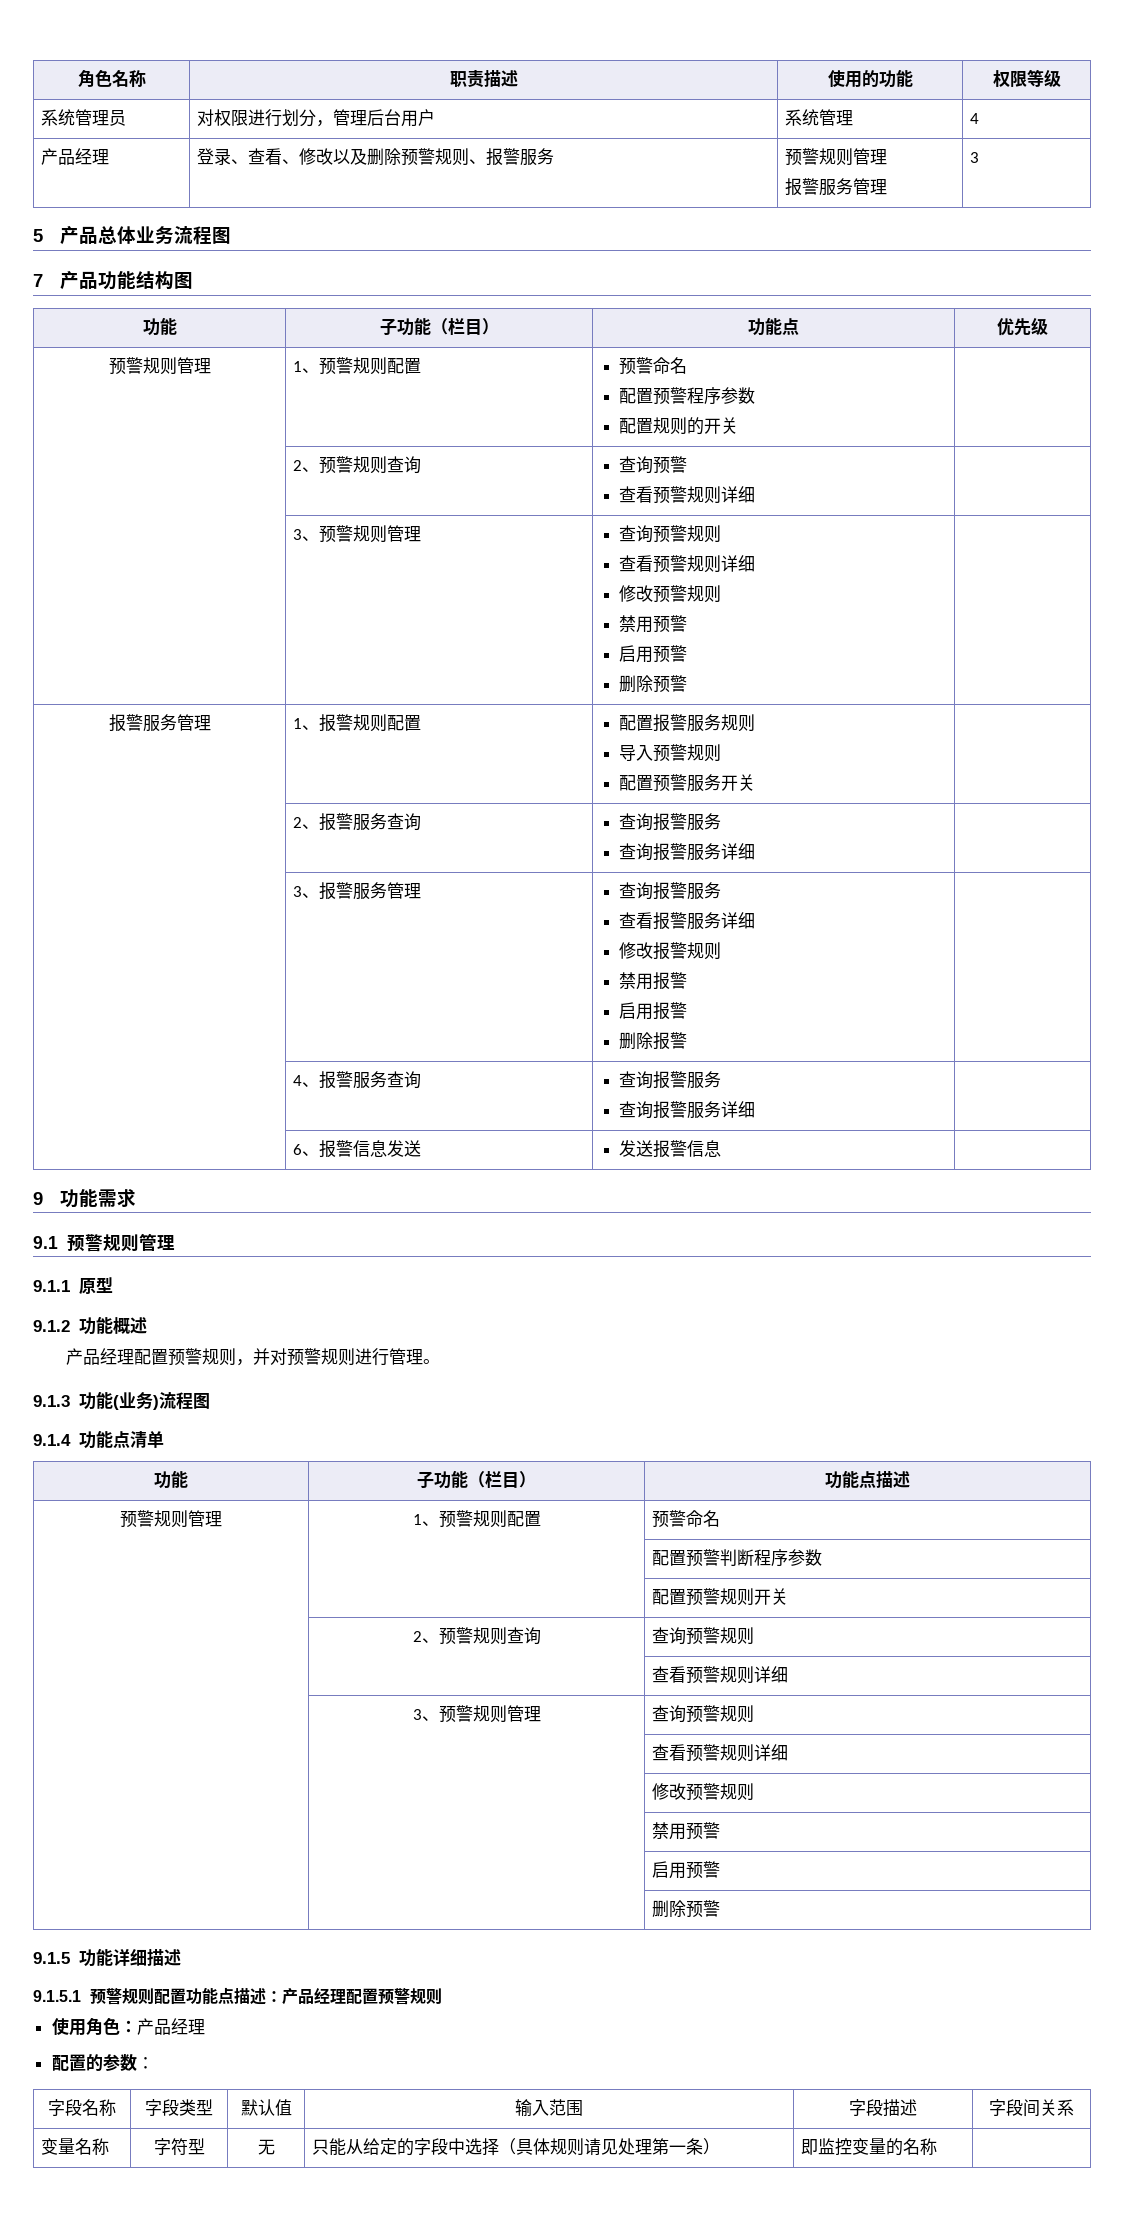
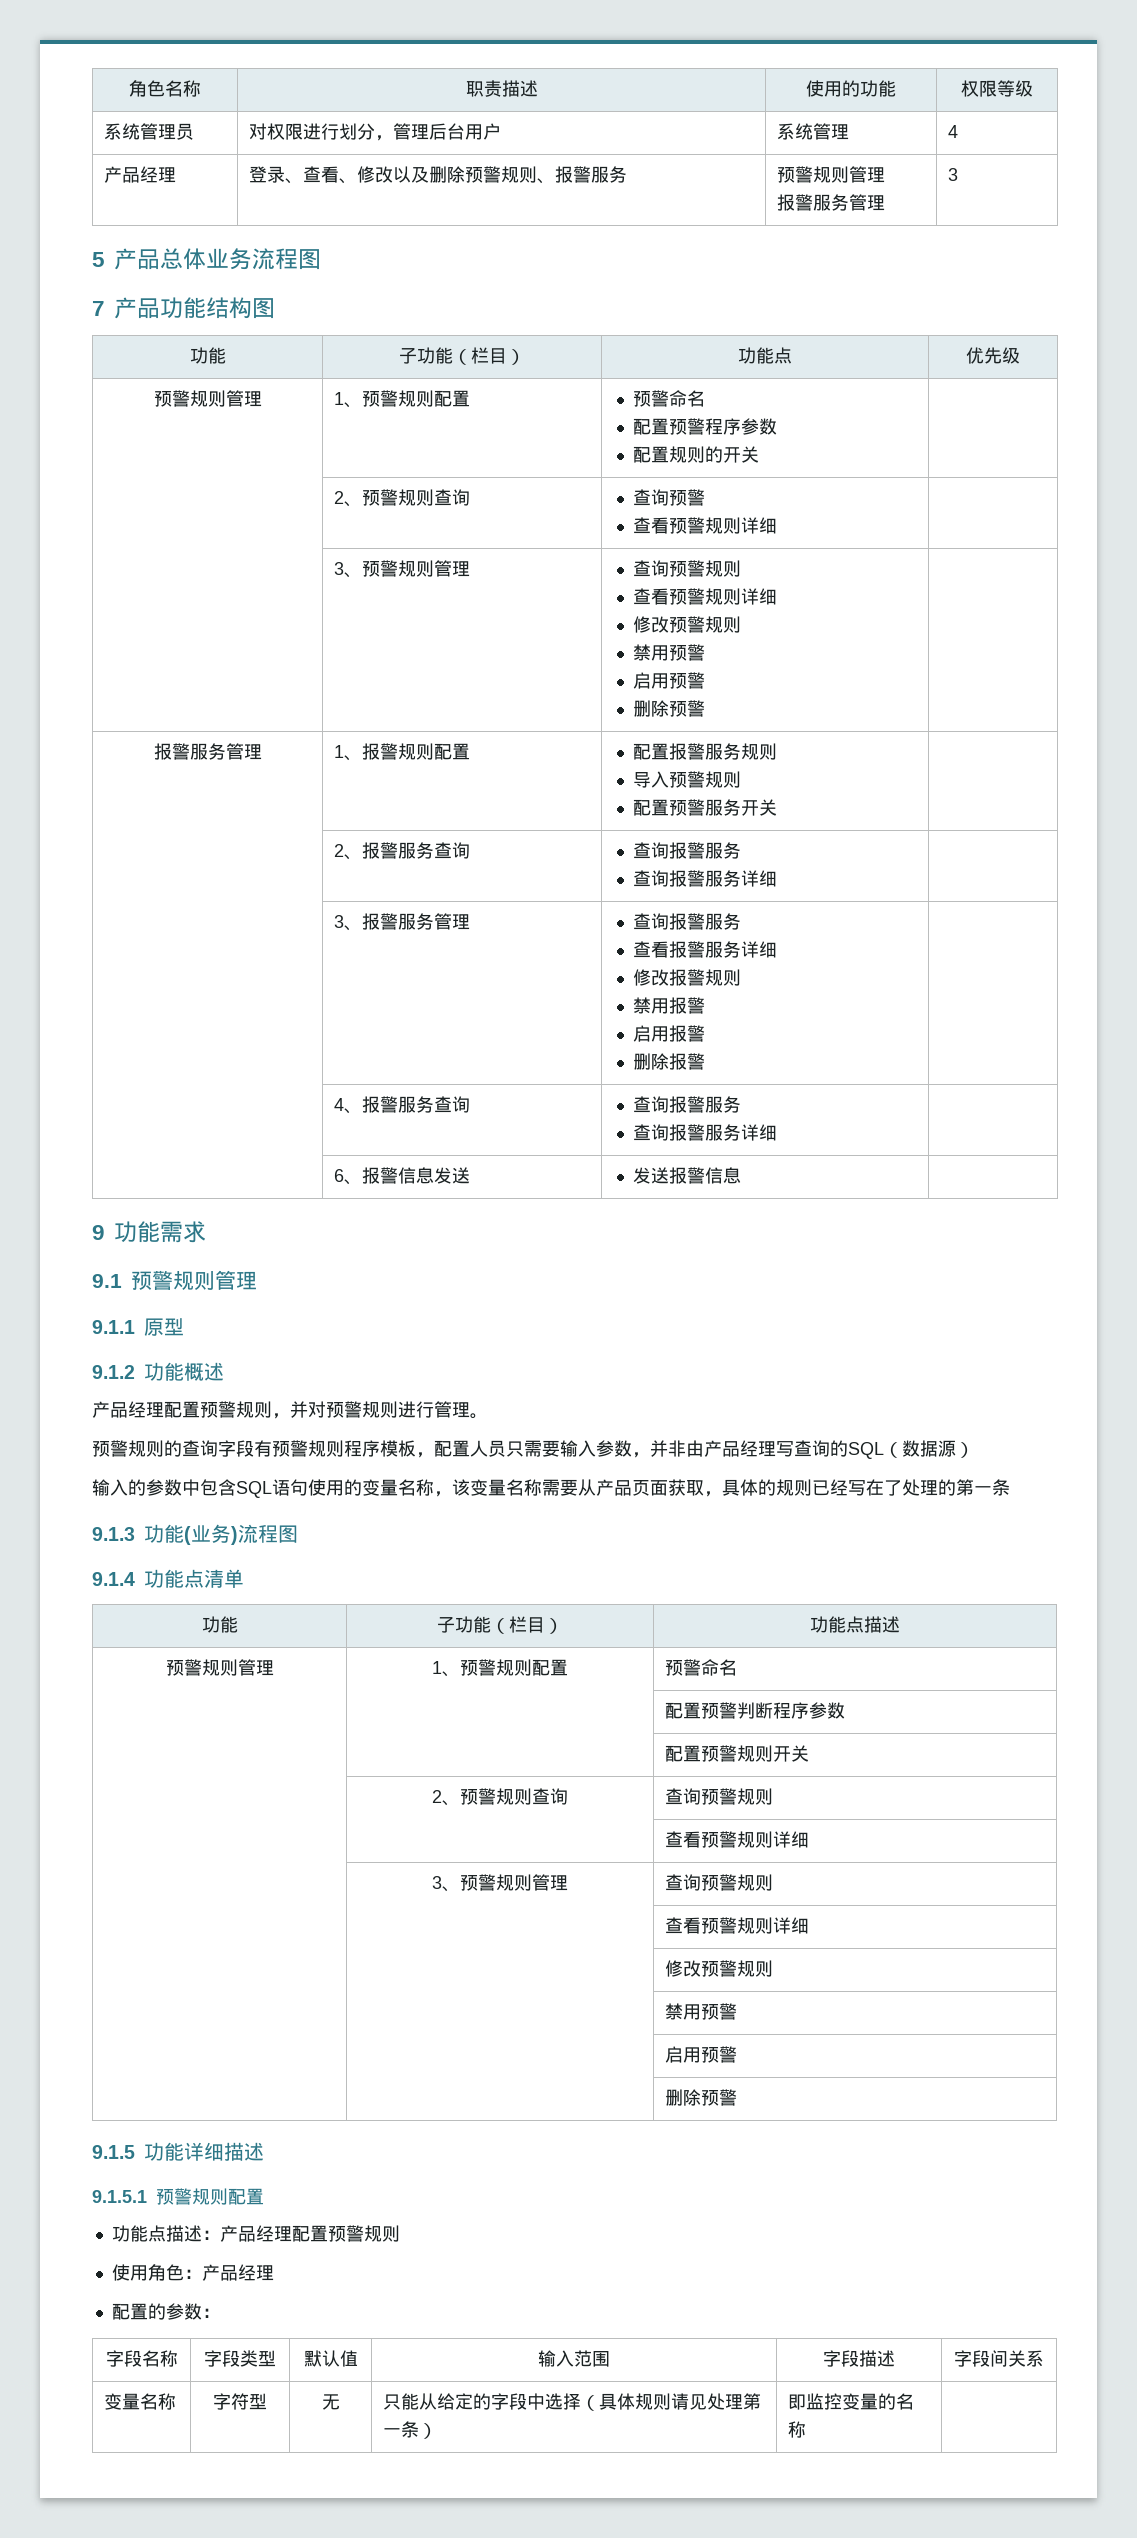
+ 预警规则的查询字段有预警规则程序模板，配置人员只需要输入参数，并非由产品经理写查询的SQL（数据源）
+ 输入的参数中包含SQL语句使用的变量名称，该变量名称需要从产品页面获取，具体的规则已经写在了处理的第一条
- 9.1.5.1预警规则配置功能点描述：产品经理配置预警规则
+ 9.1.5.1预警规则配置
+ 功能点描述：产品经理配置预警规则

